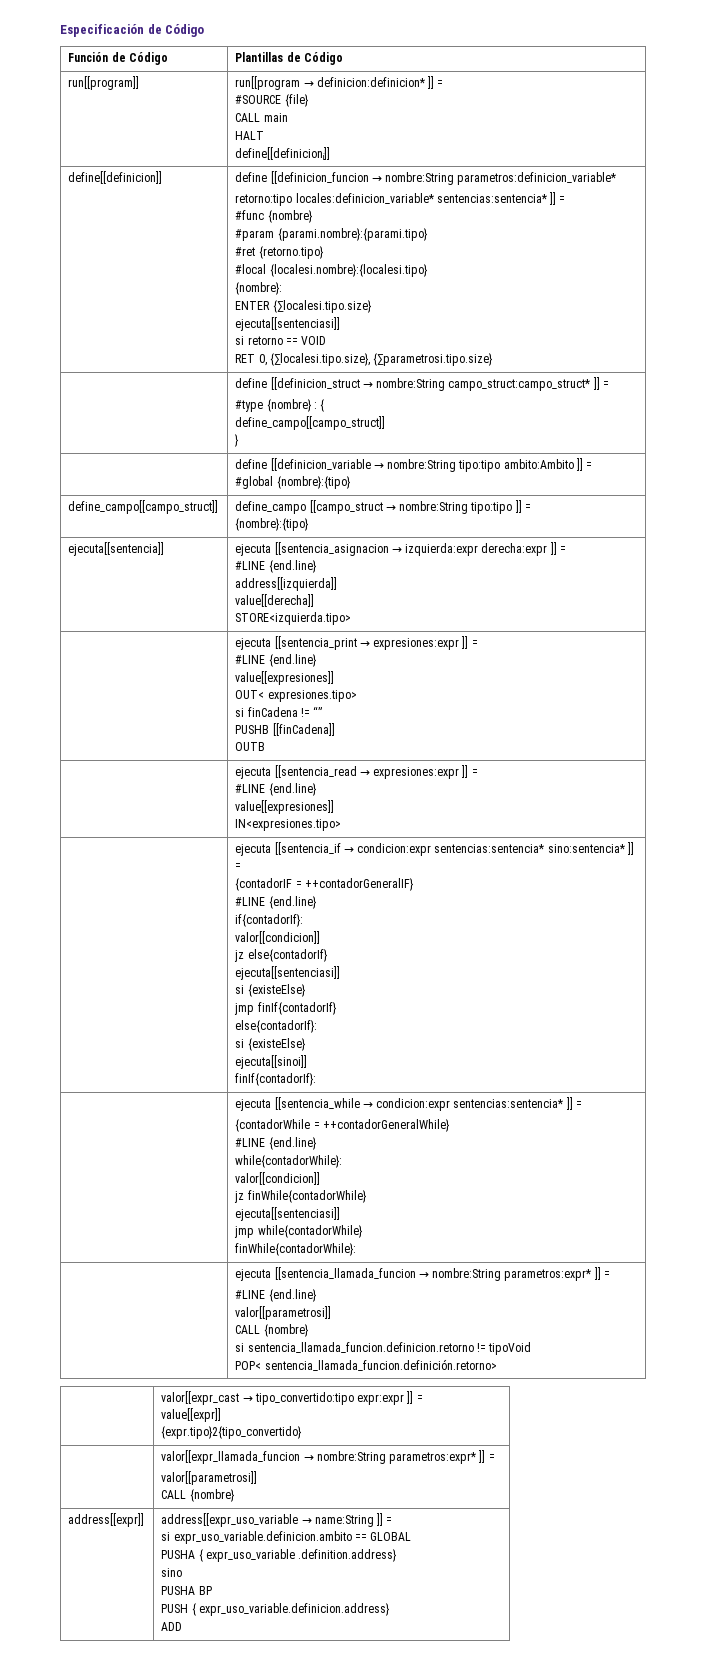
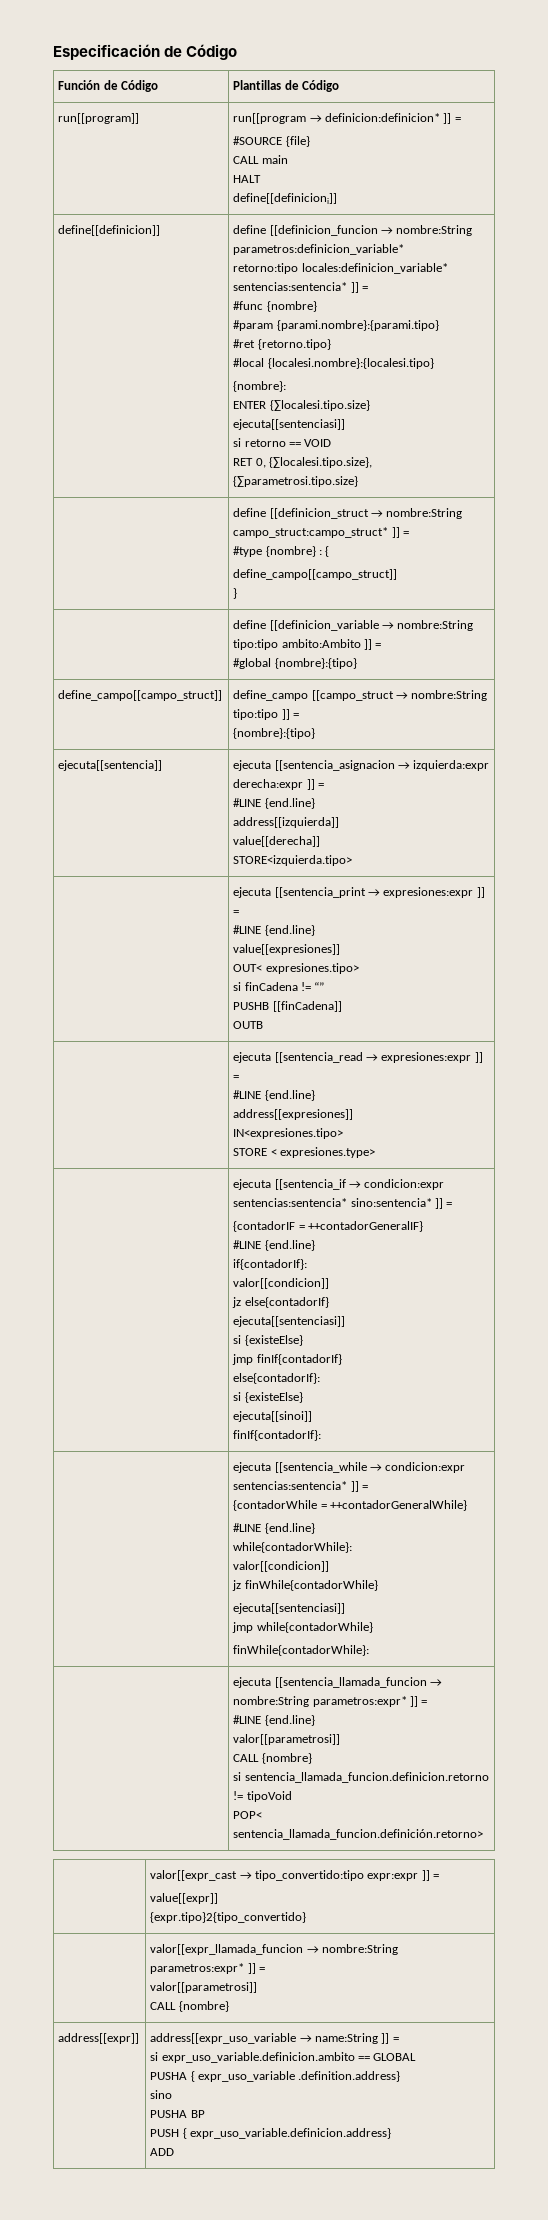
  | ejecuta [[sentencia_read → expresiones:expr ]] =
  #LINE {end.line}
- value[[expresiones]]
+ address[[expresiones]]
  IN<expresiones.tipo>
+ STORE < expresiones.type>

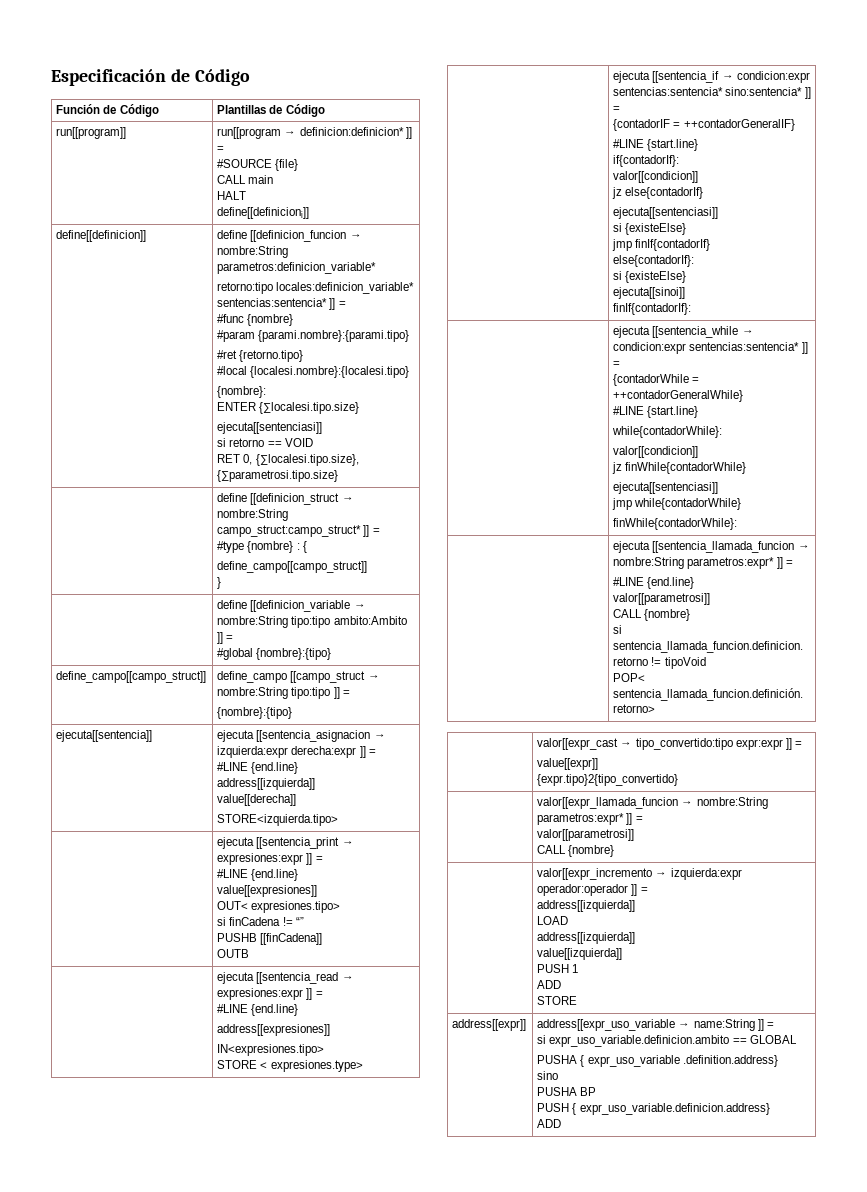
  | ejecuta [[sentencia_if → condicion:expr sentencias:sentencia* sino:sentencia* ]] =
  {contadorIF = ++contadorGeneralIF}
- #LINE {end.line}
+ #LINE {start.line}
  | ejecuta [[sentencia_while → condicion:expr sentencias:sentencia* ]] =
  {contadorWhile = ++contadorGeneralWhile}
- #LINE {end.line}
+ #LINE {start.line}
+ | valor[[expr_incremento → izquierda:expr operador:operador ]] =
+ address[[izquierda]]
+ LOAD
+ address[[izquierda]]
+ value[[izquierda]]
+ PUSH 1
+ ADD
+ STORE

